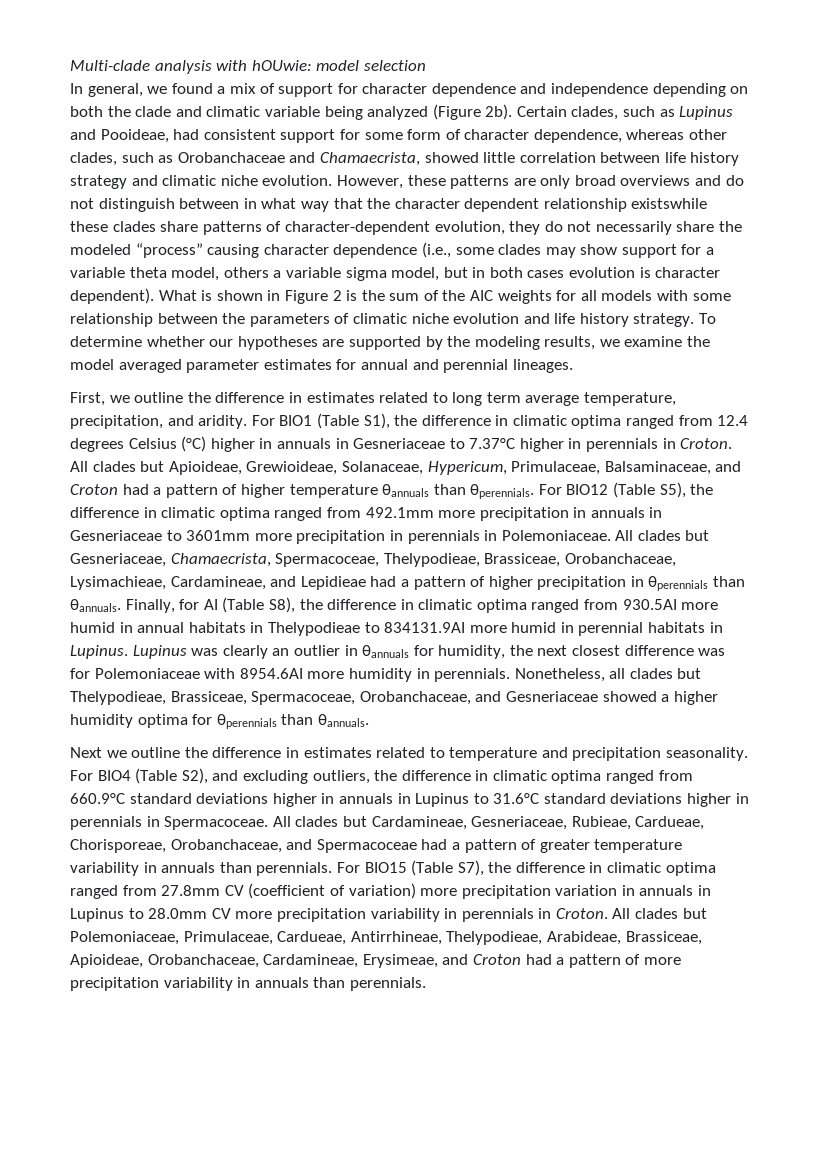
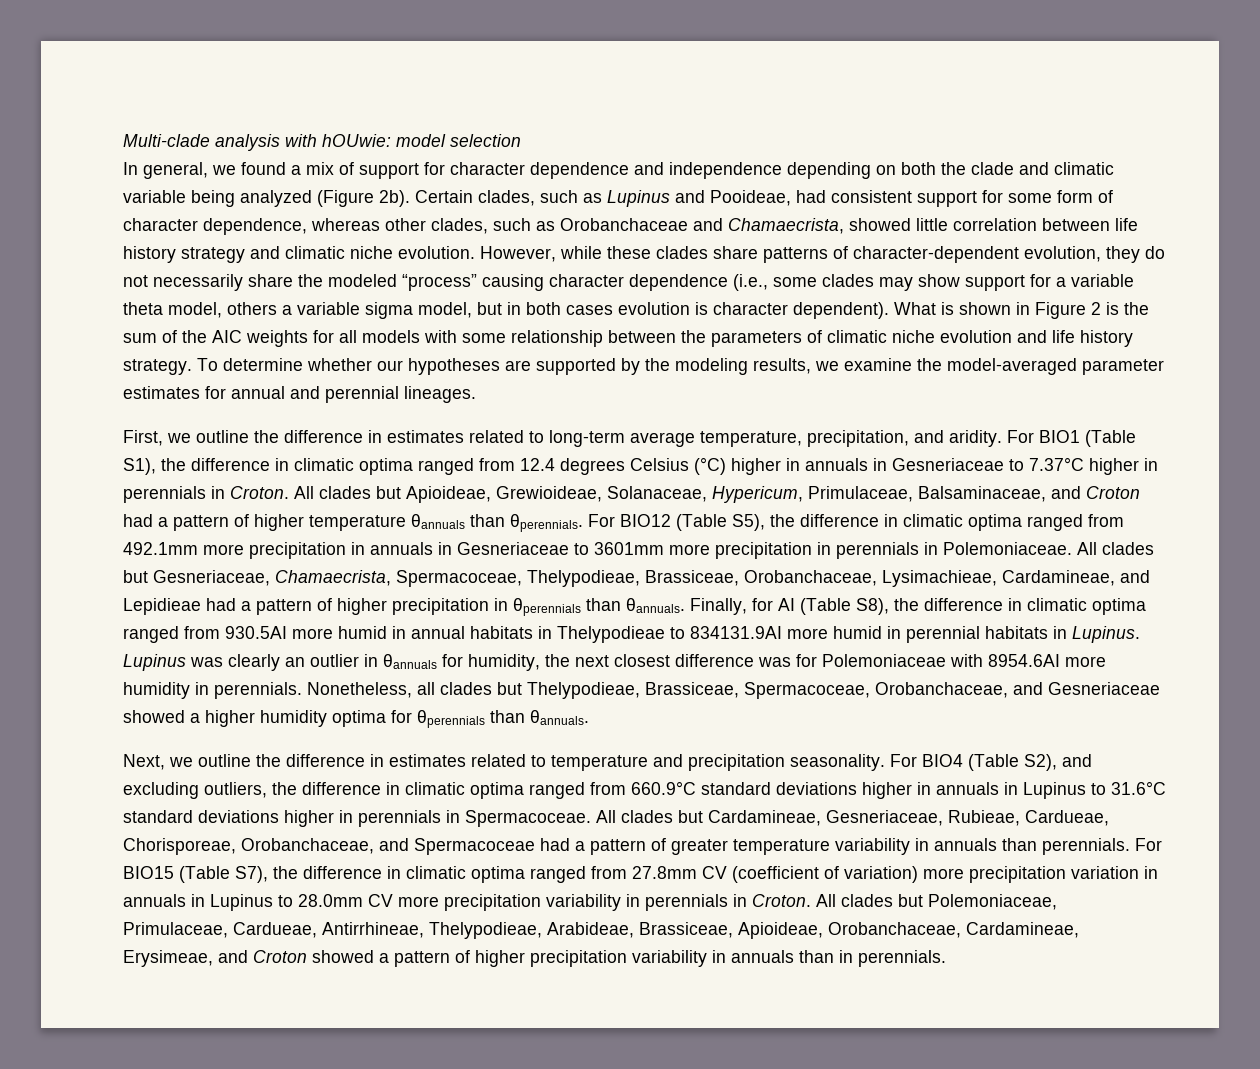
- However, these patterns are only broad overviews and do not distinguish between in what way that the character dependent relationship existswhile these clades share patterns of character-dependent evolution, they do not necessarily share the modeled “process” causing character dependence (i.e., some clades may show support for a variable theta model, others a variable sigma model, but in both cases evolution is character dependent).
+ However, while these clades share patterns of character-dependent evolution, they do not necessarily share the modeled “process” causing character dependence (i.e., some clades may show support for a variable theta model, others a variable sigma model, but in both cases evolution is character dependent).
- To determine whether our hypotheses are supported by the modeling results, we examine the model averaged parameter estimates for annual and perennial lineages.
+ To determine whether our hypotheses are supported by the modeling results, we examine the model-averaged parameter estimates for annual and perennial lineages.
- First, we outline the difference in estimates related to long term average temperature, precipitation, and aridity.
+ First, we outline the difference in estimates related to long-term average temperature, precipitation, and aridity.
- Next we outline the difference in estimates related to temperature and precipitation seasonality.
+ Next, we outline the difference in estimates related to temperature and precipitation seasonality.
- All clades but Polemoniaceae, Primulaceae, Cardueae, Antirrhineae, Thelypodieae, Arabideae, Brassiceae, Apioideae, Orobanchaceae, Cardamineae, Erysimeae, and Croton had a pattern of more precipitation variability in annuals than perennials.
+ All clades but Polemoniaceae, Primulaceae, Cardueae, Antirrhineae, Thelypodieae, Arabideae, Brassiceae, Apioideae, Orobanchaceae, Cardamineae, Erysimeae, and Croton showed a pattern of higher precipitation variability in annuals than in perennials.

